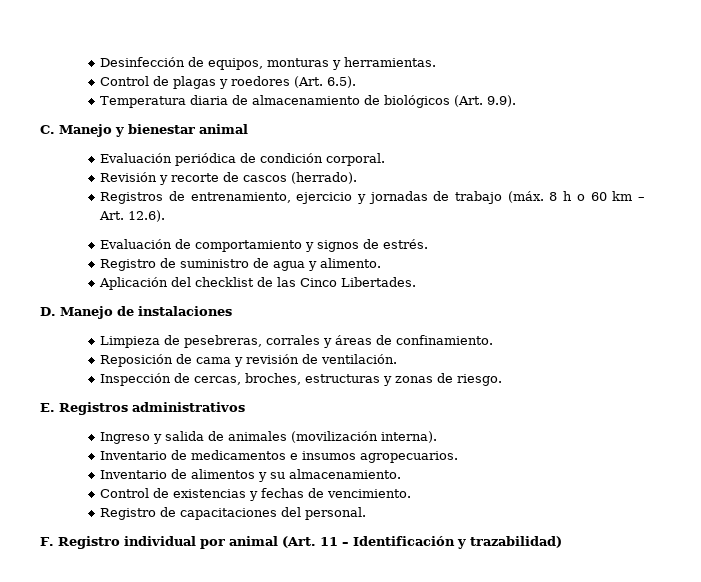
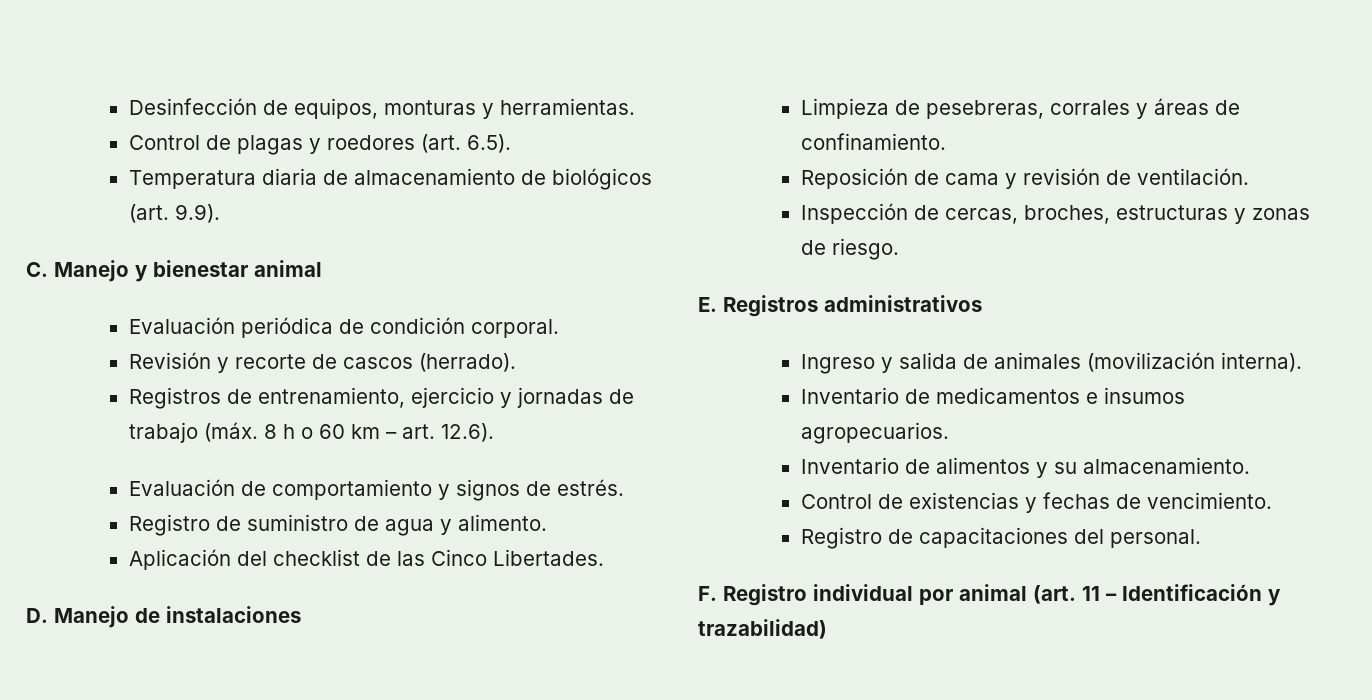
- Control de plagas y roedores (Art. 6.5).
+ Control de plagas y roedores (art. 6.5).
- Temperatura diaria de almacenamiento de biológicos (Art. 9.9).
+ Temperatura diaria de almacenamiento de biológicos (art. 9.9).
- 8 h o 60 km – Art. 12.6).
+ 8 h o 60 km – art. 12.6).
- F. Registro individual por animal (Art. 11 – Identificación y trazabilidad)
+ F. Registro individual por animal (art. 11 – Identificación y trazabilidad)

